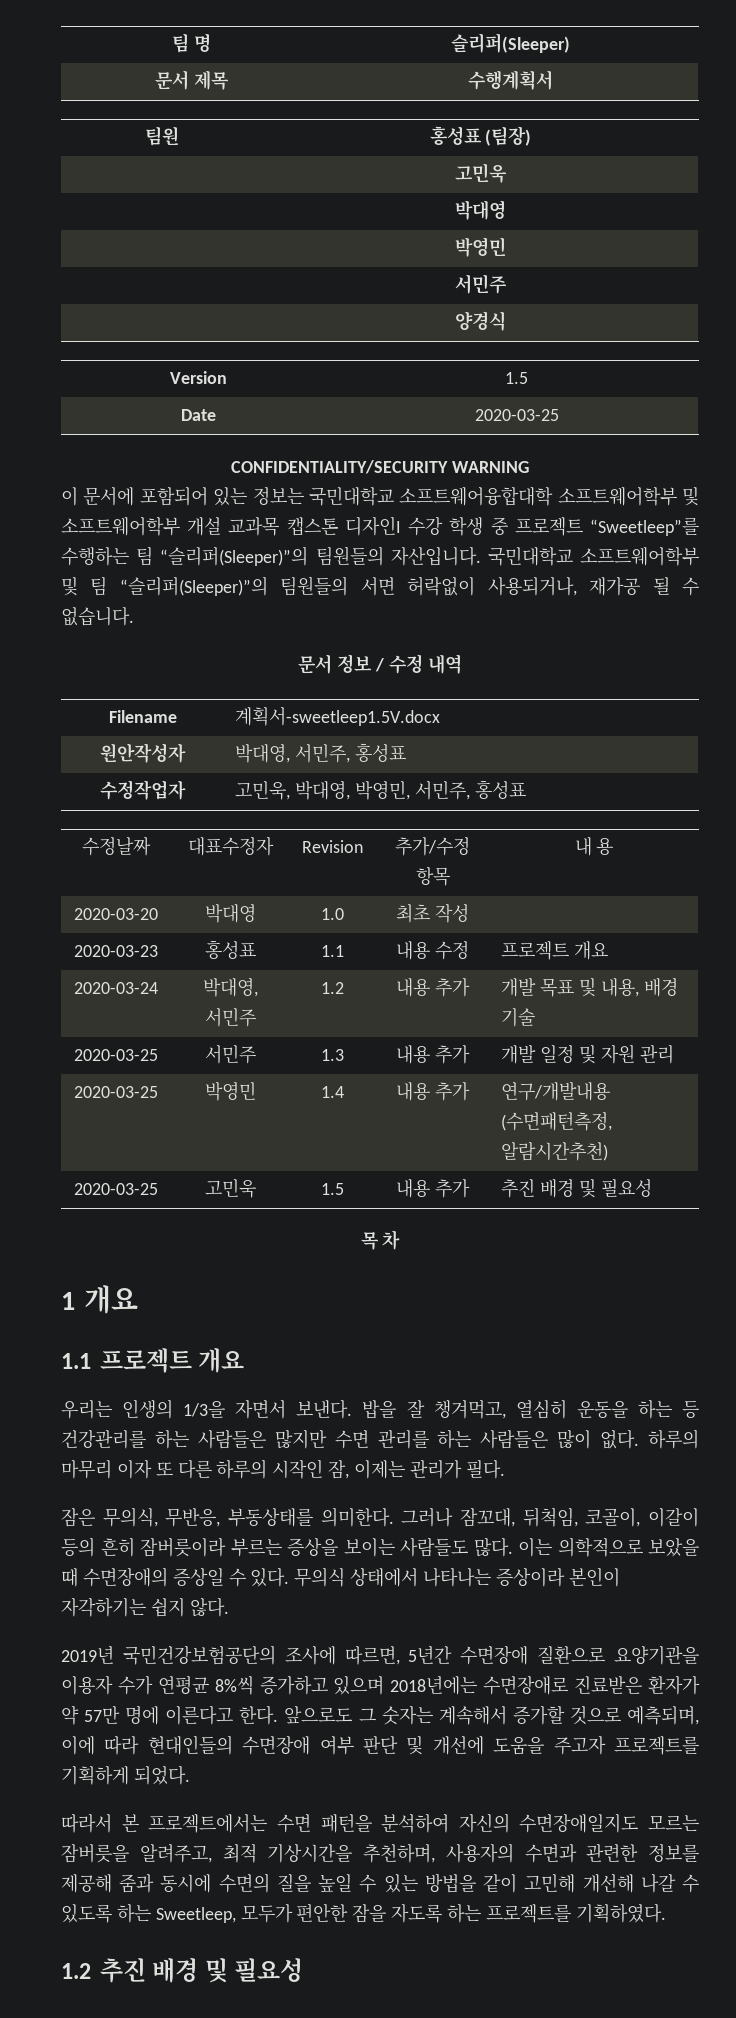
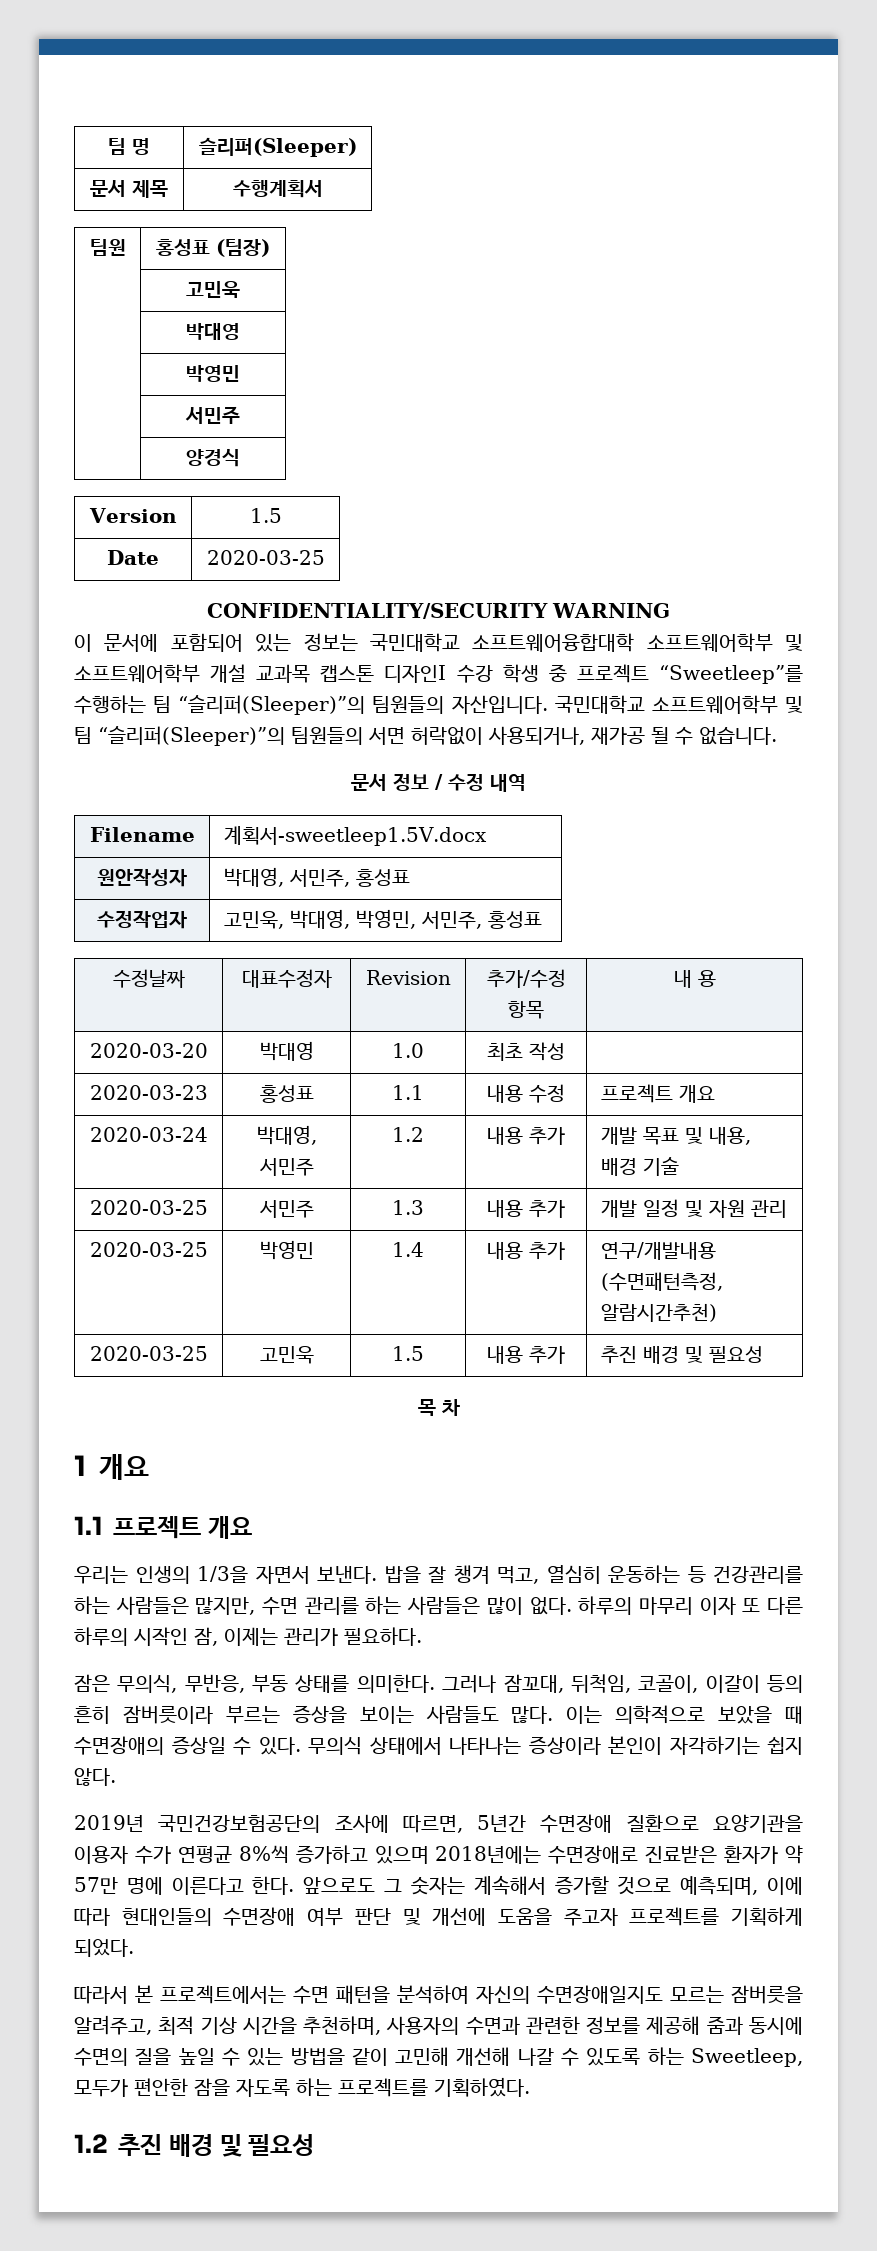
- 밥을 잘 챙겨먹고, 열심히 운동을 하는 등 건강관리를 하는 사람들은 많지만 수면 관리를 하는 사람들은 많이 없다.
+ 밥을 잘 챙겨 먹고, 열심히 운동하는 등 건강관리를 하는 사람들은 많지만, 수면 관리를 하는 사람들은 많이 없다.
- 하루의 마무리 이자 또 다른 하루의 시작인 잠, 이제는 관리가 필다.
+ 하루의 마무리 이자 또 다른 하루의 시작인 잠, 이제는 관리가 필요하다.
- 잠은 무의식, 무반응, 부동상태를 의미한다.
+ 잠은 무의식, 무반응, 부동 상태를 의미한다.
- 따라서 본 프로젝트에서는 수면 패턴을 분석하여 자신의 수면장애일지도 모르는 잠버릇을 알려주고, 최적 기상시간을 추천하며, 사용자의 수면과 관련한 정보를 제공해 줌과 동시에 수면의 질을 높일 수 있는 방법을 같이 고민해 개선해 나갈 수 있도록 하는 Sweetleep, 모두가 편안한 잠을 자도록 하는 프로젝트를 기획하였다.
+ 따라서 본 프로젝트에서는 수면 패턴을 분석하여 자신의 수면장애일지도 모르는 잠버릇을 알려주고, 최적 기상 시간을 추천하며, 사용자의 수면과 관련한 정보를 제공해 줌과 동시에 수면의 질을 높일 수 있는 방법을 같이 고민해 개선해 나갈 수 있도록 하는 Sweetleep, 모두가 편안한 잠을 자도록 하는 프로젝트를 기획하였다.

